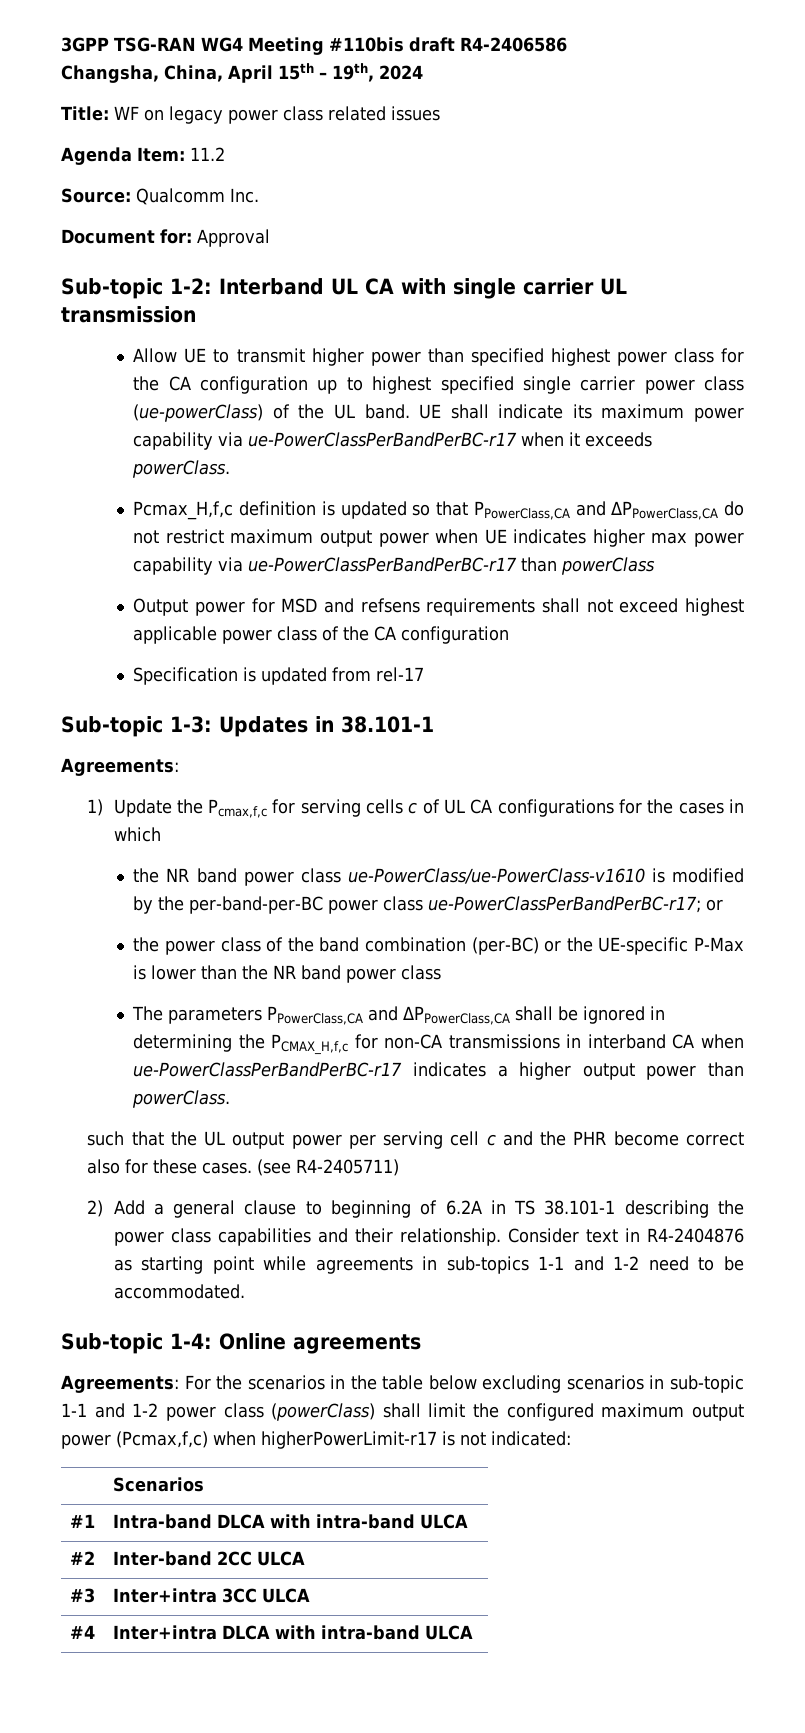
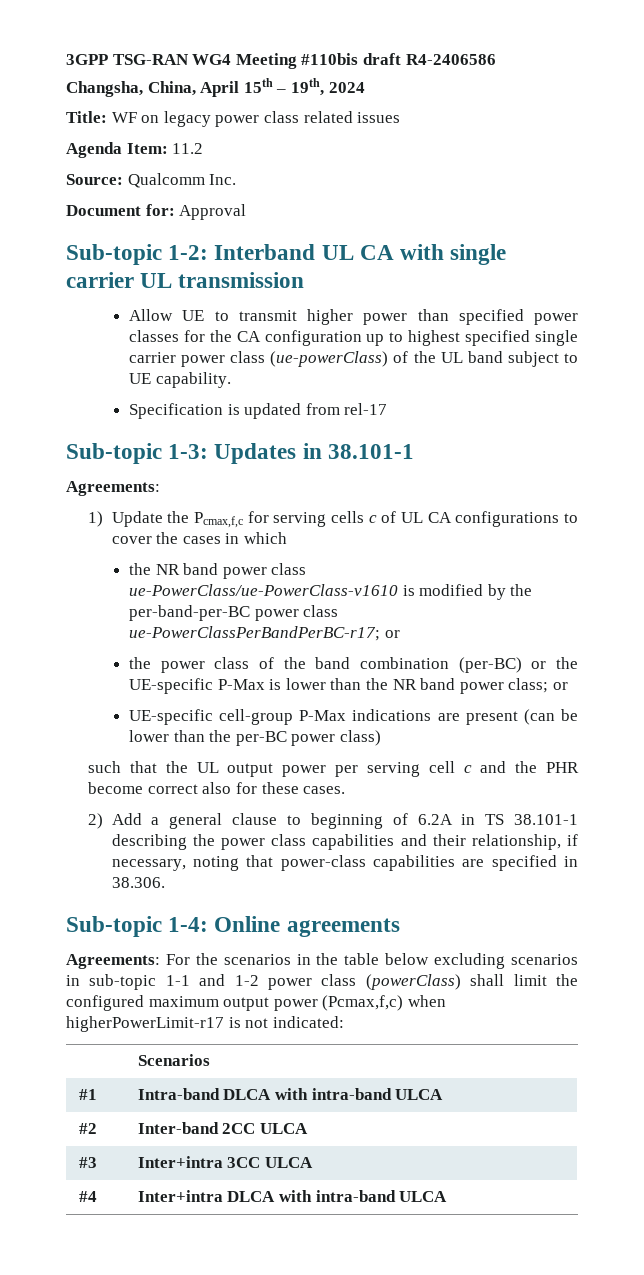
- Allow UE to transmit higher power than specified highest power class for the CA configuration up to highest specified single carrier power class (ue-powerClass) of the UL band. UE shall indicate its maximum power capability via ue-PowerClassPerBandPerBC-r17 when it exceeds powerClass.
- Pcmax_H,f,c definition is updated so that PPowerClass,CA and ΔPPowerClass,CA do not restrict maximum output power when UE indicates higher max power capability via ue-PowerClassPerBandPerBC-r17 than powerClass
- Output power for MSD and refsens requirements shall not exceed highest applicable power class of the CA configuration
+ Allow UE to transmit higher power than specified power classes for the CA configuration up to highest specified single carrier power class (ue-powerClass) of the UL band subject to UE capability.
- 1) Update the Pcmax,f,c for serving cells c of UL CA configurations for the cases in which
+ 1) Update the Pcmax,f,c for serving cells c of UL CA configurations to cover the cases in which
- the power class of the band combination (per-BC) or the UE-specific P-Max is lower than the NR band power class
- The parameters PPowerClass,CA and ΔPPowerClass,CA shall be ignored in determining the PCMAX_H,f,c for non-CA transmissions in interband CA when ue-PowerClassPerBandPerBC-r17 indicates a higher output power than powerClass.
+ the power class of the band combination (per-BC) or the UE-specific P-Max is lower than the NR band power class; or
+ UE-specific cell-group P-Max indications are present (can be lower than the per-BC power class)
- (see R4-2405711)
- 2) Add a general clause to beginning of 6.2A in TS 38.101-1 describing the power class capabilities and their relationship. Consider text in R4-2404876 as starting point while agreements in sub-topics 1-1 and 1-2 need to be accommodated.
+ 2) Add a general clause to beginning of 6.2A in TS 38.101-1 describing the power class capabilities and their relationship, if necessary, noting that power-class capabilities are specified in 38.306.

